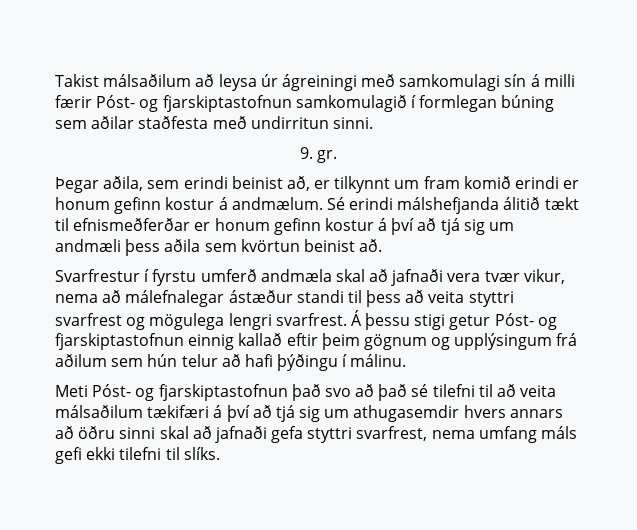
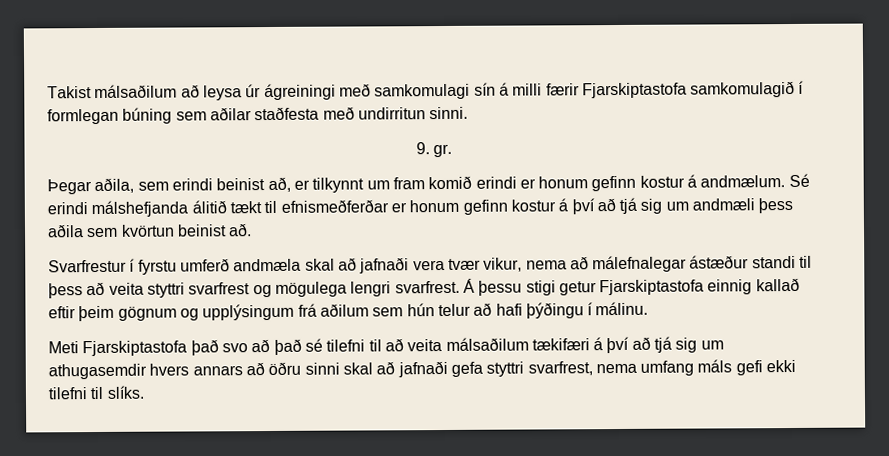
- Takist málsaðilum að leysa úr ágreiningi með samkomulagi sín á milli færir Póst- og fjarskiptastofnun samkomulagið í formlegan búning sem aðilar staðfesta með undirritun sinni.
+ Takist málsaðilum að leysa úr ágreiningi með samkomulagi sín á milli færir Fjarskiptastofa samkomulagið í formlegan búning sem aðilar staðfesta með undirritun sinni.
- Á þessu stigi getur Póst- og fjarskiptastofnun einnig kallað eftir þeim gögnum og upplýsingum frá aðilum sem hún telur að hafi þýðingu í málinu.
+ Á þessu stigi getur Fjarskiptastofa einnig kallað eftir þeim gögnum og upplýsingum frá aðilum sem hún telur að hafi þýðingu í málinu.
- Meti Póst- og fjarskiptastofnun það svo að það sé tilefni til að veita málsaðilum tækifæri á því að tjá sig um athugasemdir hvers annars að öðru sinni skal að jafnaði gefa styttri svarfrest, nema umfang máls gefi ekki tilefni til slíks.
+ Meti Fjarskiptastofa það svo að það sé tilefni til að veita málsaðilum tækifæri á því að tjá sig um athugasemdir hvers annars að öðru sinni skal að jafnaði gefa styttri svarfrest, nema umfang máls gefi ekki tilefni til slíks.

